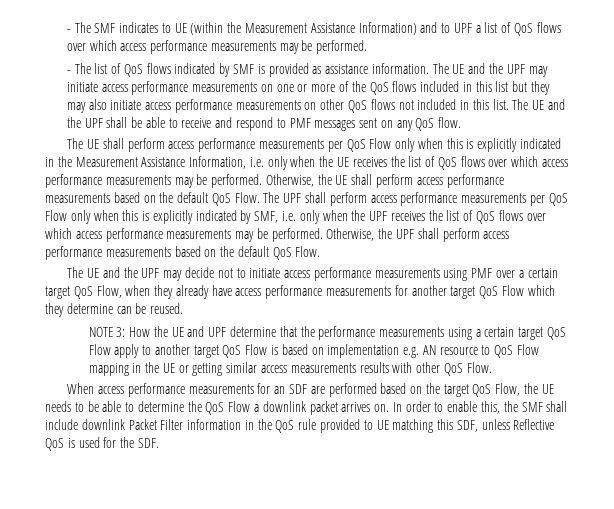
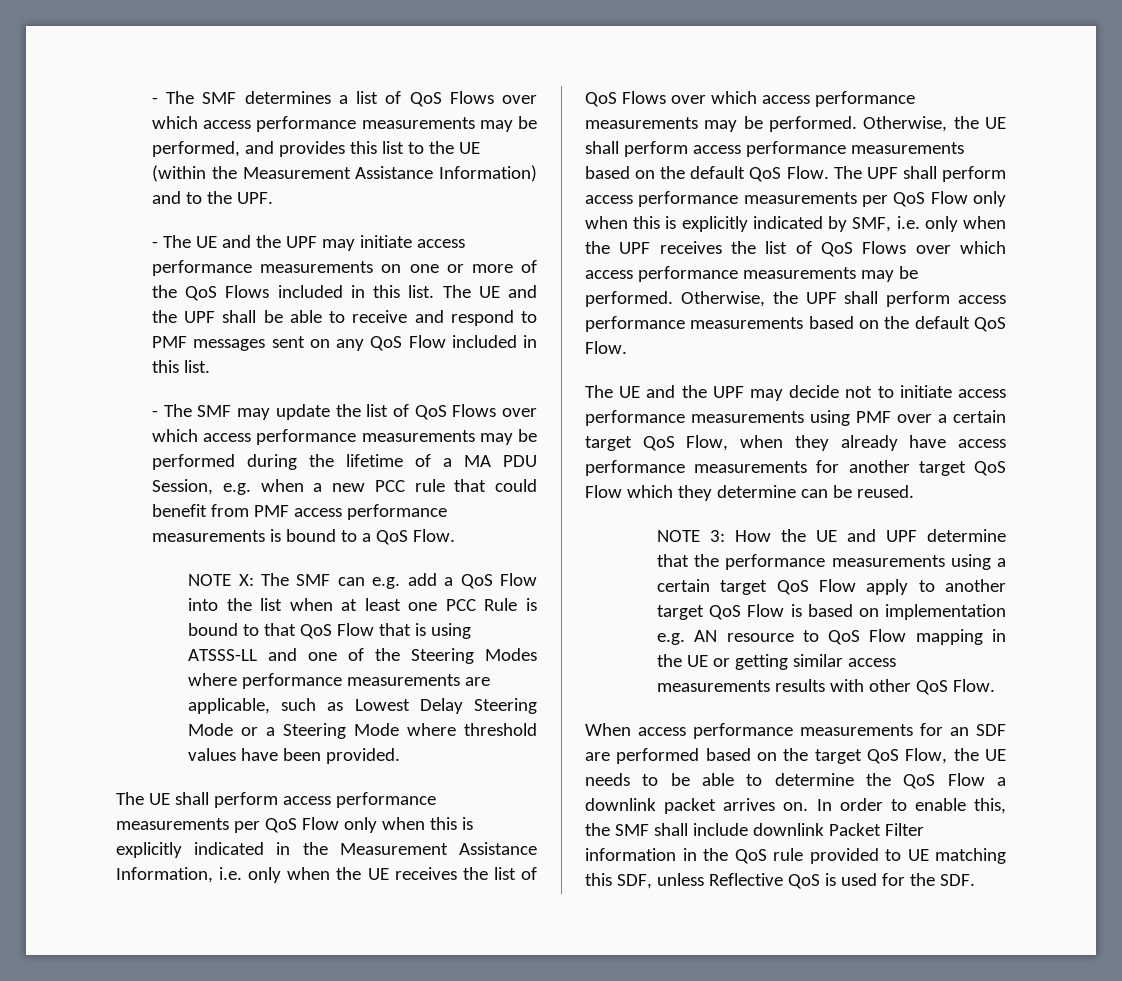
- - The SMF indicates to UE (within the Measurement Assistance Information) and to UPF a list of QoS flows over which access performance measurements may be performed.
- - The list of QoS flows indicated by SMF is provided as assistance information. The UE and the UPF may initiate access performance measurements on one or more of the QoS flows included in this list but they may also initiate access performance measurements on other QoS flows not included in this list.
+ - The SMF determines a list of QoS Flows over which access performance measurements may be performed, and provides this list to the UE (within the Measurement Assistance Information) and to the UPF.
+ - The UE and the UPF may initiate access performance measurements on one or more of the QoS Flows included in this list.
- The UE and the UPF shall be able to receive and respond to PMF messages sent on any QoS flow.
+ The UE and the UPF shall be able to receive and respond to PMF messages sent on any QoS Flow included in this list.
+ - The SMF may update the list of QoS Flows over which access performance measurements may be performed during the lifetime of a MA PDU Session, e.g. when a new PCC rule that could benefit from PMF access performance measurements is bound to a QoS Flow.
+ NOTE X: The SMF can e.g. add a QoS Flow into the list when at least one PCC Rule is bound to that QoS Flow that is using ATSSS-LL and one of the Steering Modes where performance measurements are applicable, such as Lowest Delay Steering Mode or a Steering Mode where threshold values have been provided.
- The UE shall perform access performance measurements per QoS Flow only when this is explicitly indicated in the Measurement Assistance Information, i.e. only when the UE receives the list of QoS flows over which access performance measurements may be performed.
+ The UE shall perform access performance measurements per QoS Flow only when this is explicitly indicated in the Measurement Assistance Information, i.e. only when the UE receives the list of QoS Flows over which access performance measurements may be performed.
- The UPF shall perform access performance measurements per QoS Flow only when this is explicitly indicated by SMF, i.e. only when the UPF receives the list of QoS flows over which access performance measurements may be performed.
+ The UPF shall perform access performance measurements per QoS Flow only when this is explicitly indicated by SMF, i.e. only when the UPF receives the list of QoS Flows over which access performance measurements may be performed.

